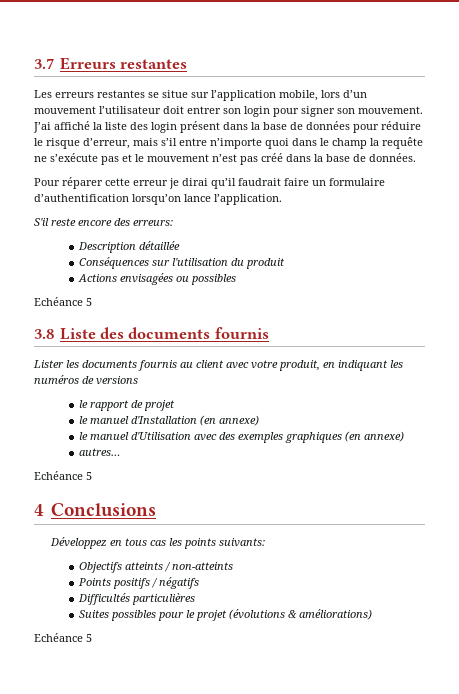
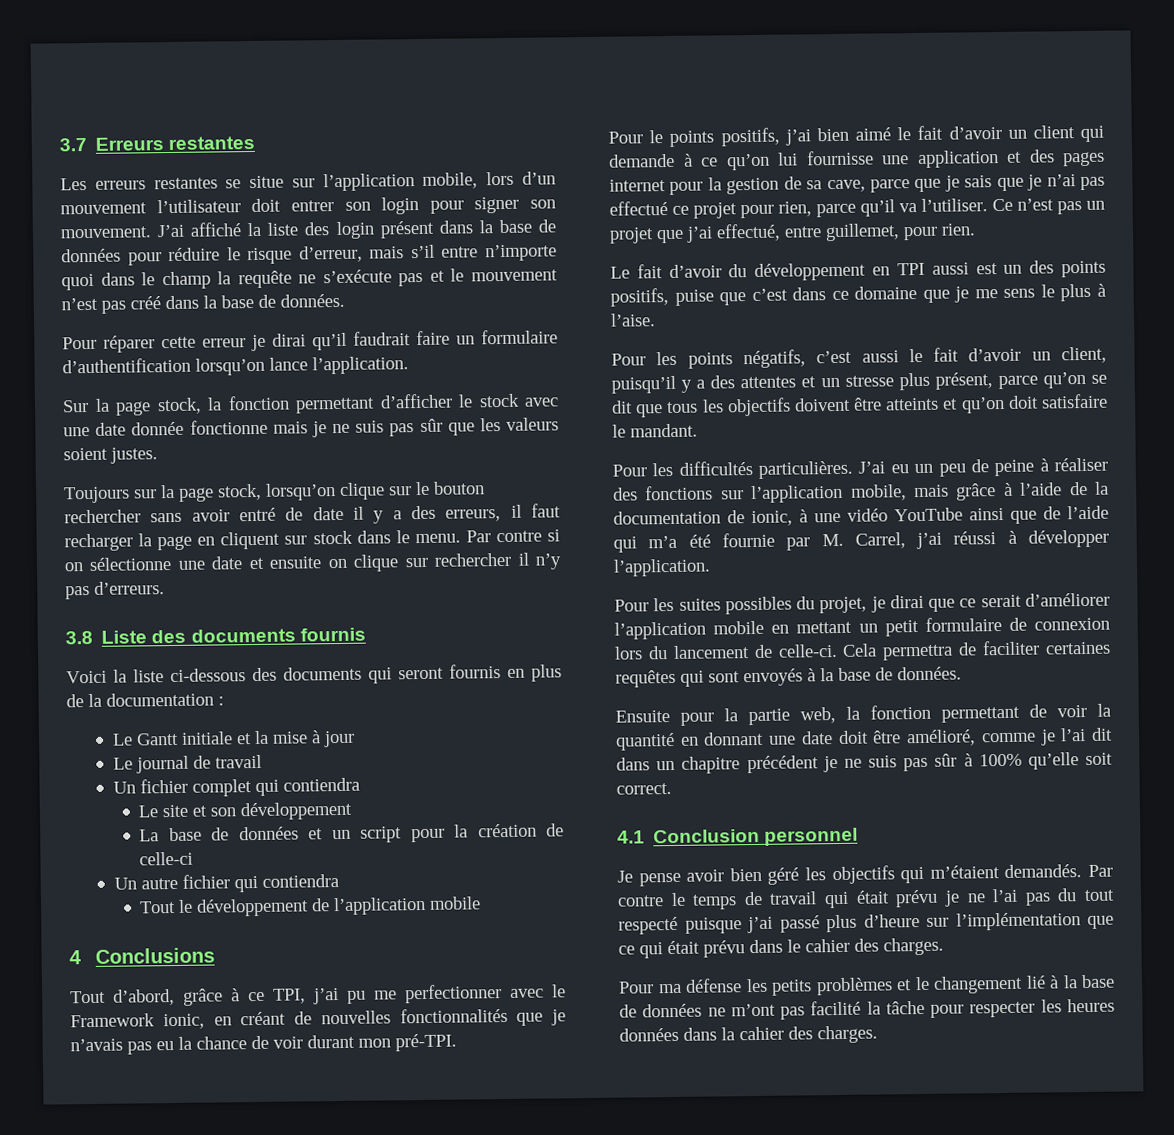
- S'il reste encore des erreurs:
- Description détaillée
- Conséquences sur l'utilisation du produit
- Actions envisagées ou possibles
- Echéance 5
+ Sur la page stock, la fonction permettant d’afficher le stock avec une date donnée fonctionne mais je ne suis pas sûr que les valeurs soient justes.
+ Toujours sur la page stock, lorsqu’on clique sur le bouton rechercher sans avoir entré de date il y a des erreurs, il faut recharger la page en cliquent sur stock dans le menu. Par contre si on sélectionne une date et ensuite on clique sur rechercher il n’y pas d’erreurs.
- Lister les documents fournis au client avec votre produit, en indiquant les numéros de versions
- le rapport de projet
- le manuel d'Installation (en annexe)
- le manuel d'Utilisation avec des exemples graphiques (en annexe)
- autres…
- Echéance 5
+ Voici la liste ci-dessous des documents qui seront fournis en plus de la documentation :
+ Le Gantt initiale et la mise à jour
+ Le journal de travail
+ Un fichier complet qui contiendra
+ Le site et son développement
+ La base de données et un script pour la création de celle-ci
+ Un autre fichier qui contiendra
+ Tout le développement de l’application mobile
  4 Conclusions
- Développez en tous cas les points suivants:
- Objectifs atteints / non-atteints
- Points positifs / négatifs
- Difficultés particulières
- Suites possibles pour le projet (évolutions & améliorations)
- Echéance 5
+ Tout d’abord, grâce à ce TPI, j’ai pu me perfectionner avec le Framework ionic, en créant de nouvelles fonctionnalités que je n’avais pas eu la chance de voir durant mon pré-TPI.
+ Pour le points positifs, j’ai bien aimé le fait d’avoir un client qui demande à ce qu’on lui fournisse une application et des pages internet pour la gestion de sa cave, parce que je sais que je n’ai pas effectué ce projet pour rien, parce qu’il va l’utiliser. Ce n’est pas un projet que j’ai effectué, entre guillemet, pour rien.
+ Le fait d’avoir du développement en TPI aussi est un des points positifs, puise que c’est dans ce domaine que je me sens le plus à l’aise.
+ Pour les points négatifs, c’est aussi le fait d’avoir un client, puisqu’il y a des attentes et un stresse plus présent, parce qu’on se dit que tous les objectifs doivent être atteints et qu’on doit satisfaire le mandant.
+ Pour les difficultés particulières. J’ai eu un peu de peine à réaliser des fonctions sur l’application mobile, mais grâce à l’aide de la documentation de ionic, à une vidéo YouTube ainsi que de l’aide qui m’a été fournie par M. Carrel, j’ai réussi à développer l’application.
+ Pour les suites possibles du projet, je dirai que ce serait d’améliorer l’application mobile en mettant un petit formulaire de connexion lors du lancement de celle-ci. Cela permettra de faciliter certaines requêtes qui sont envoyés à la base de données.
+ Ensuite pour la partie web, la fonction permettant de voir la quantité en donnant une date doit être amélioré, comme je l’ai dit dans un chapitre précédent je ne suis pas sûr à 100% qu’elle soit correct.
+ 4.1 Conclusion personnel
+ Je pense avoir bien géré les objectifs qui m’étaient demandés. Par contre le temps de travail qui était prévu je ne l’ai pas du tout respecté puisque j’ai passé plus d’heure sur l’implémentation que ce qui était prévu dans le cahier des charges.
+ Pour ma défense les petits problèmes et le changement lié à la base de données ne m’ont pas facilité la tâche pour respecter les heures données dans la cahier des charges.

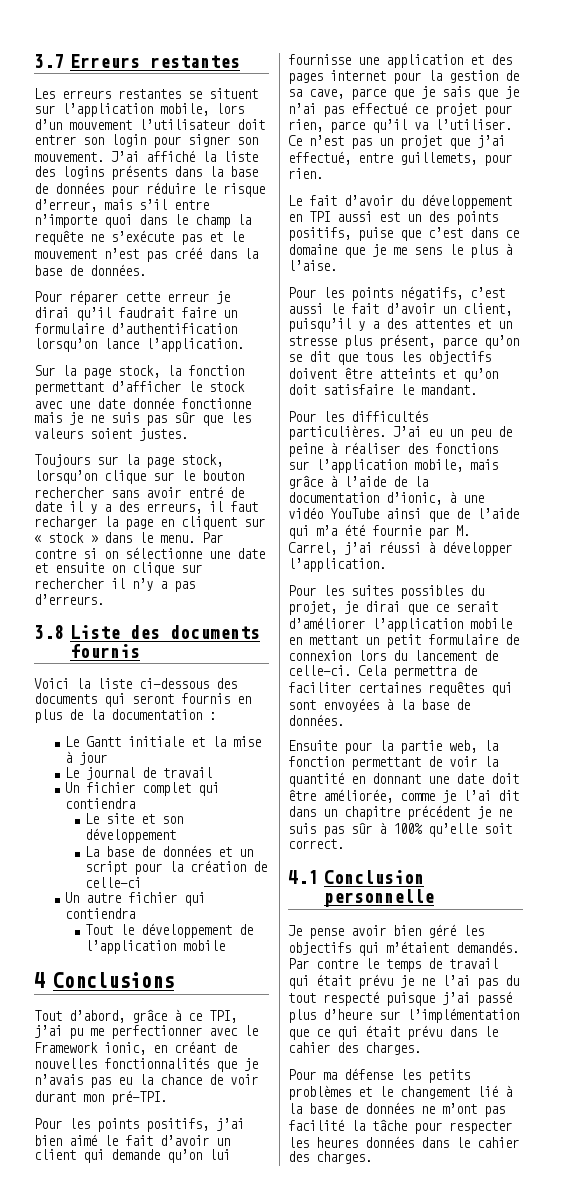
- Les erreurs restantes se situe sur l’application mobile, lors d’un mouvement l’utilisateur doit entrer son login pour signer son mouvement.
+ Les erreurs restantes se situent sur l’application mobile, lors d’un mouvement l’utilisateur doit entrer son login pour signer son mouvement.
- J’ai affiché la liste des login présent dans la base de données pour réduire le risque d’erreur, mais s’il entre n’importe quoi dans le champ la requête ne s’exécute pas et le mouvement n’est pas créé dans la base de données.
+ J’ai affiché la liste des logins présents dans la base de données pour réduire le risque d’erreur, mais s’il entre n’importe quoi dans le champ la requête ne s’exécute pas et le mouvement n’est pas créé dans la base de données.
- Toujours sur la page stock, lorsqu’on clique sur le bouton rechercher sans avoir entré de date il y a des erreurs, il faut recharger la page en cliquent sur stock dans le menu.
+ Toujours sur la page stock, lorsqu’on clique sur le bouton rechercher sans avoir entré de date il y a des erreurs, il faut recharger la page en cliquent sur « stock » dans le menu.
- Par contre si on sélectionne une date et ensuite on clique sur rechercher il n’y pas d’erreurs.
+ Par contre si on sélectionne une date et ensuite on clique sur rechercher il n’y a pas d’erreurs.
- Pour le points positifs, j’ai bien aimé le fait d’avoir un client qui demande à ce qu’on lui fournisse une application et des pages internet pour la gestion de sa cave, parce que je sais que je n’ai pas effectué ce projet pour rien, parce qu’il va l’utiliser.
+ Pour les points positifs, j’ai bien aimé le fait d’avoir un client qui demande qu’on lui fournisse une application et des pages internet pour la gestion de sa cave, parce que je sais que je n’ai pas effectué ce projet pour rien, parce qu’il va l’utiliser.
- Ce n’est pas un projet que j’ai effectué, entre guillemet, pour rien.
+ Ce n’est pas un projet que j’ai effectué, entre guillemets, pour rien.
- J’ai eu un peu de peine à réaliser des fonctions sur l’application mobile, mais grâce à l’aide de la documentation de ionic, à une vidéo YouTube ainsi que de l’aide qui m’a été fournie par M. Carrel, j’ai réussi à développer l’application.
+ J’ai eu un peu de peine à réaliser des fonctions sur l’application mobile, mais grâce à l’aide de la documentation d’ionic, à une vidéo YouTube ainsi que de l’aide qui m’a été fournie par M. Carrel, j’ai réussi à développer l’application.
- Cela permettra de faciliter certaines requêtes qui sont envoyés à la base de données.
+ Cela permettra de faciliter certaines requêtes qui sont envoyées à la base de données.
- Ensuite pour la partie web, la fonction permettant de voir la quantité en donnant une date doit être amélioré, comme je l’ai dit dans un chapitre précédent je ne suis pas sûr à 100% qu’elle soit correct.
+ Ensuite pour la partie web, la fonction permettant de voir la quantité en donnant une date doit être améliorée, comme je l’ai dit dans un chapitre précédent je ne suis pas sûr à 100% qu’elle soit correct.
- 4.1 Conclusion personnel
+ 4.1 Conclusion personnelle
- Pour ma défense les petits problèmes et le changement lié à la base de données ne m’ont pas facilité la tâche pour respecter les heures données dans la cahier des charges.
+ Pour ma défense les petits problèmes et le changement lié à la base de données ne m’ont pas facilité la tâche pour respecter les heures données dans le cahier des charges.

